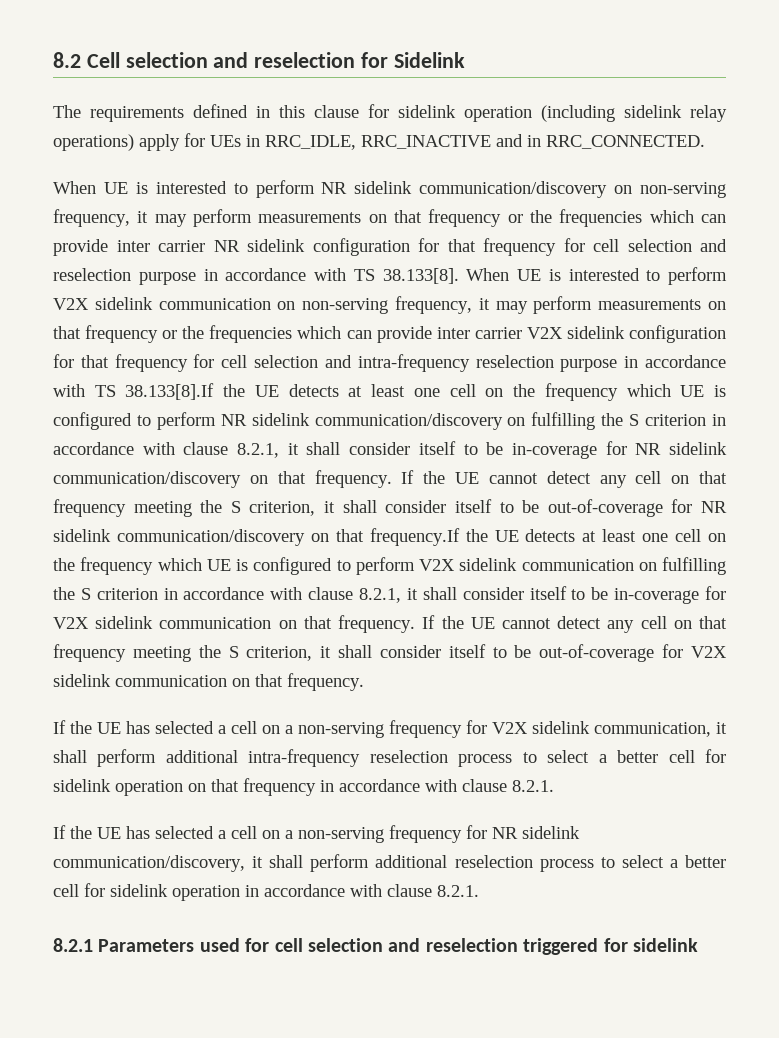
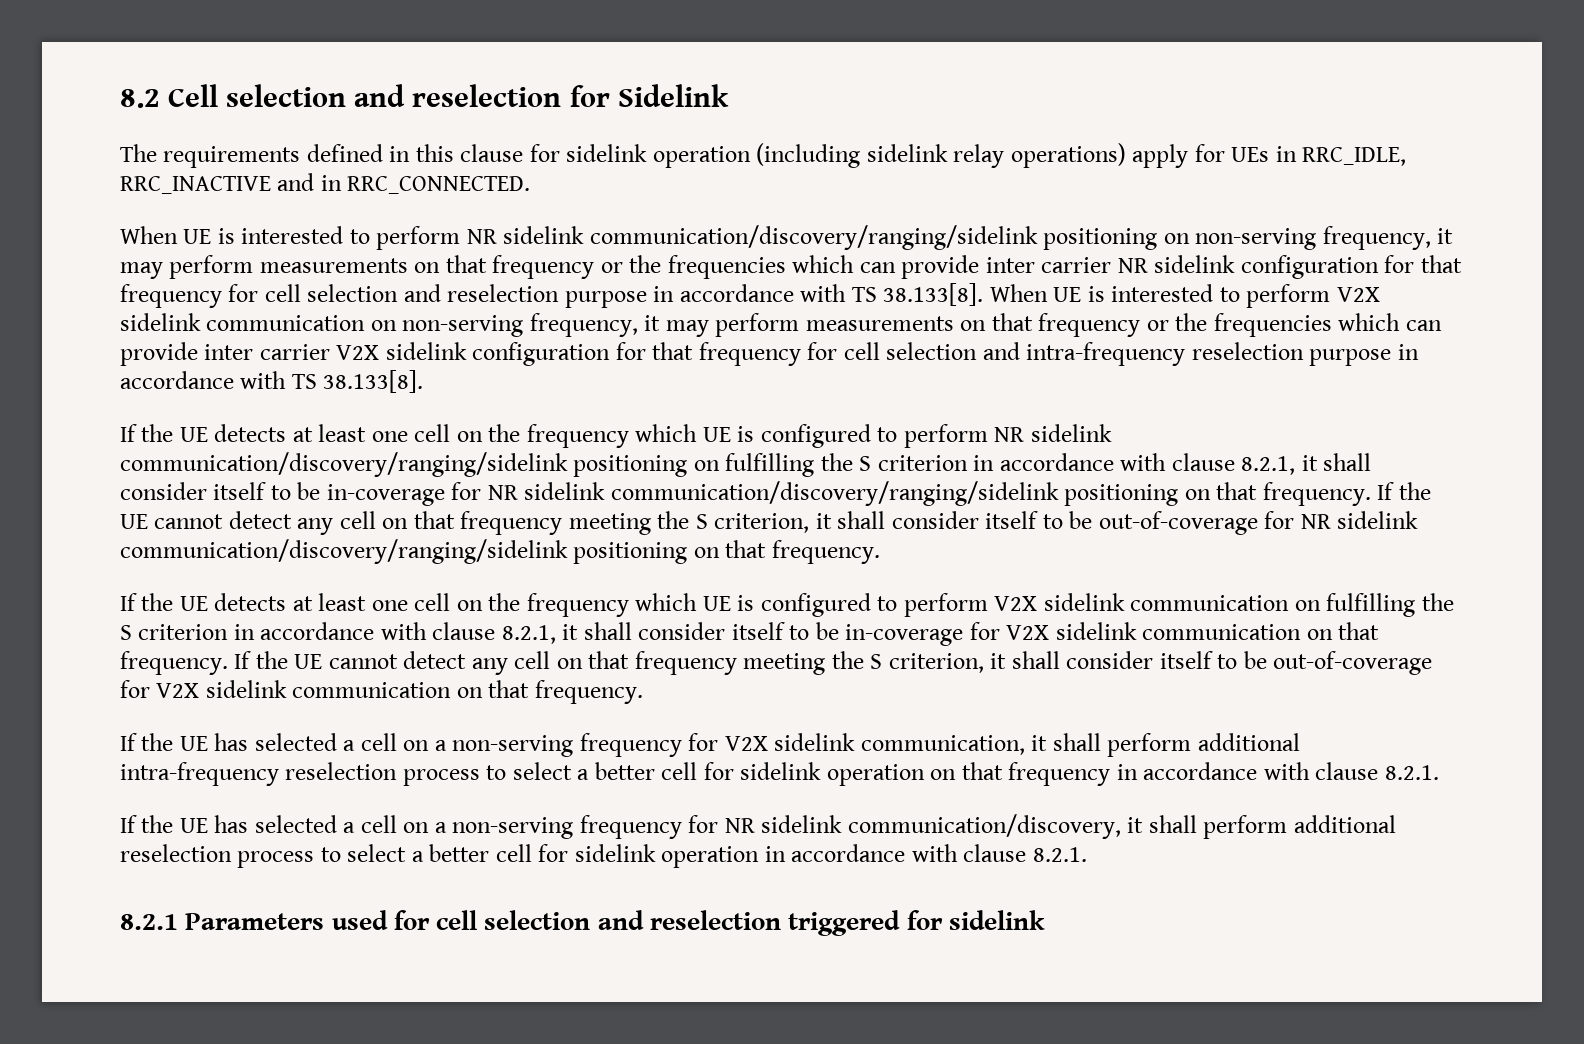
- When UE is interested to perform NR sidelink communication/discovery on non-serving frequency, it may perform measurements on that frequency or the frequencies which can provide inter carrier NR sidelink configuration for that frequency for cell selection and reselection purpose in accordance with TS 38.133[8]. When UE is interested to perform V2X sidelink communication on non-serving frequency, it may perform measurements on that frequency or the frequencies which can provide inter carrier V2X sidelink configuration for that frequency for cell selection and intra-frequency reselection purpose in accordance with TS 38.133[8].If the UE detects at least one cell on the frequency which UE is configured to perform NR sidelink communication/discovery on fulfilling the S criterion in accordance with clause 8.2.1, it shall consider itself to be in-coverage for NR sidelink communication/discovery on that frequency.
+ When UE is interested to perform NR sidelink communication/discovery/ranging/sidelink positioning on non-serving frequency, it may perform measurements on that frequency or the frequencies which can provide inter carrier NR sidelink configuration for that frequency for cell selection and reselection purpose in accordance with TS 38.133[8]. When UE is interested to perform V2X sidelink communication on non-serving frequency, it may perform measurements on that frequency or the frequencies which can provide inter carrier V2X sidelink configuration for that frequency for cell selection and intra-frequency reselection purpose in accordance with TS 38.133[8].
+ If the UE detects at least one cell on the frequency which UE is configured to perform NR sidelink communication/discovery/ranging/sidelink positioning on fulfilling the S criterion in accordance with clause 8.2.1, it shall consider itself to be in-coverage for NR sidelink communication/discovery/ranging/sidelink positioning on that frequency.
- If the UE cannot detect any cell on that frequency meeting the S criterion, it shall consider itself to be out-of-coverage for NR sidelink communication/discovery on that frequency.If the UE detects at least one cell on the frequency which UE is configured to perform V2X sidelink communication on fulfilling the S criterion in accordance with clause 8.2.1, it shall consider itself to be in-coverage for V2X sidelink communication on that frequency.
+ If the UE cannot detect any cell on that frequency meeting the S criterion, it shall consider itself to be out-of-coverage for NR sidelink communication/discovery/ranging/sidelink positioning on that frequency.
+ If the UE detects at least one cell on the frequency which UE is configured to perform V2X sidelink communication on fulfilling the S criterion in accordance with clause 8.2.1, it shall consider itself to be in-coverage for V2X sidelink communication on that frequency.

